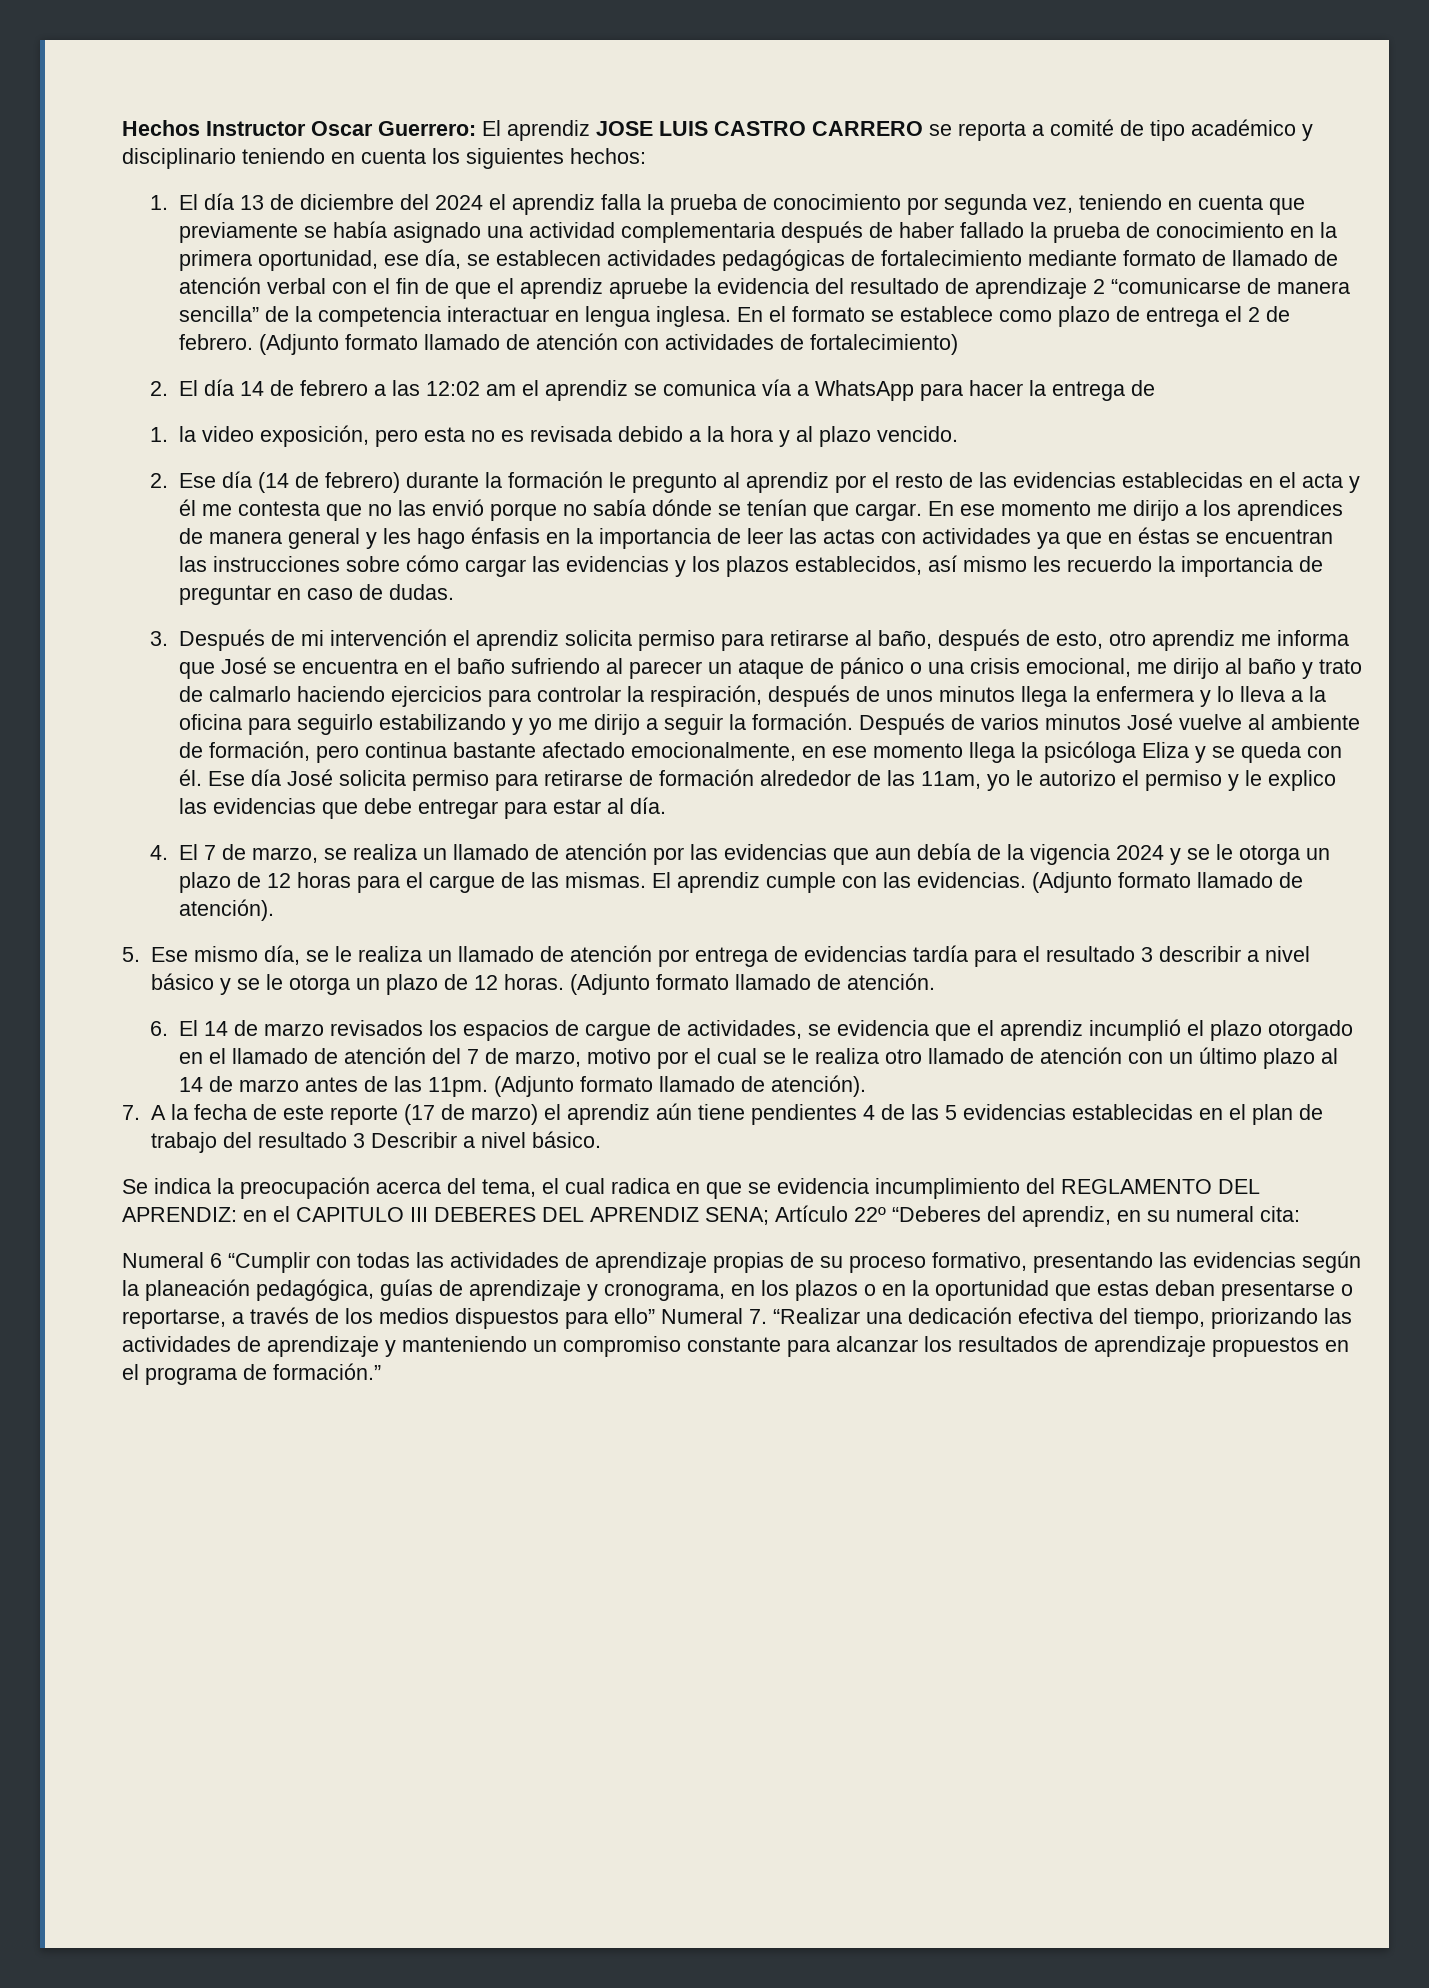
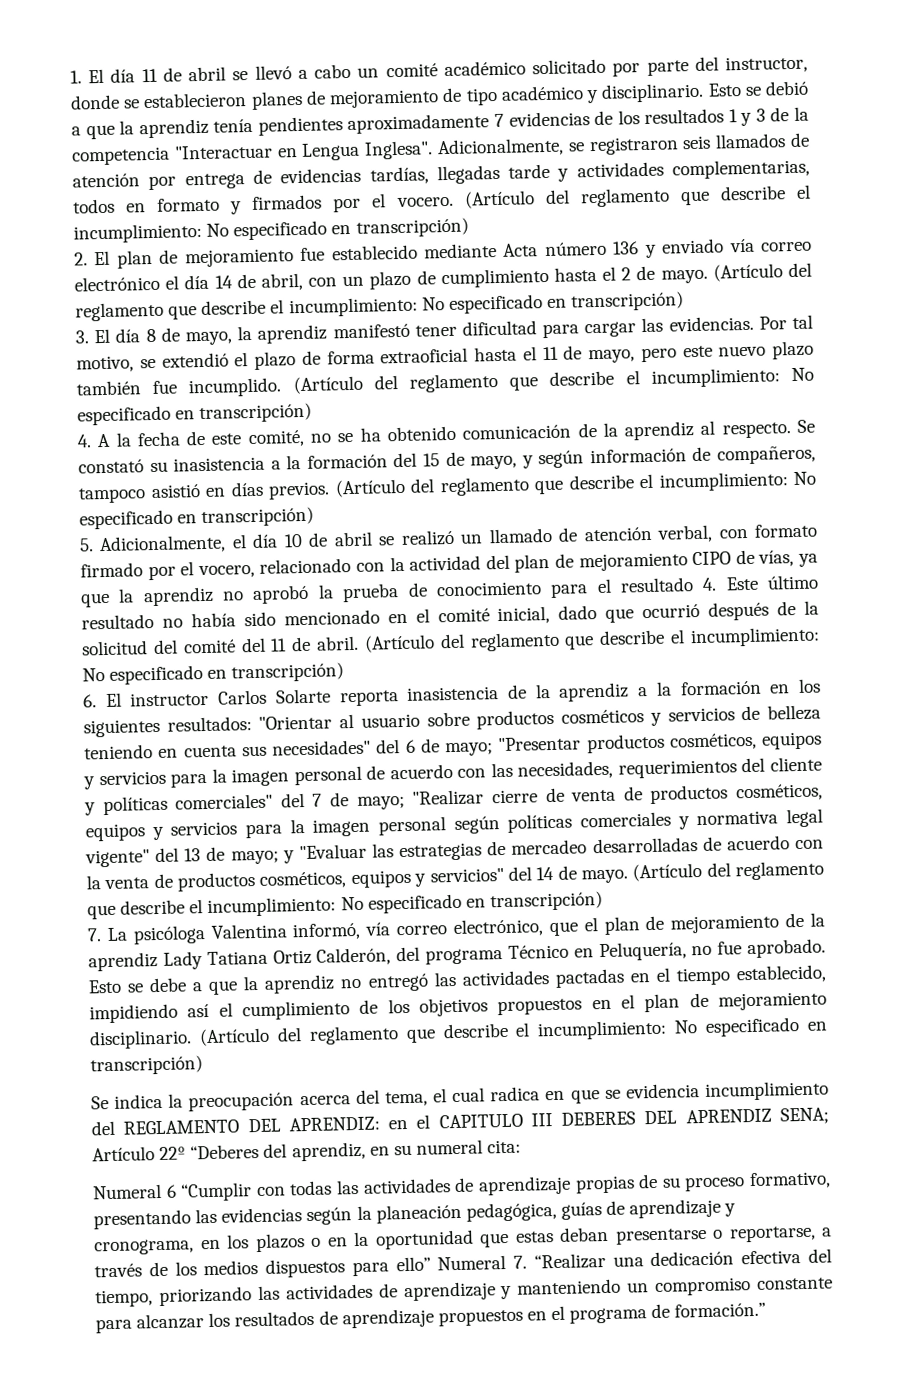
- Hechos Instructor Oscar Guerrero: El aprendiz JOSE LUIS CASTRO CARRERO se reporta a comité de tipo académico y disciplinario teniendo en cuenta los siguientes hechos:
- 1. El día 13 de diciembre del 2024 el aprendiz falla la prueba de conocimiento por segunda vez, teniendo en cuenta que previamente se había asignado una actividad complementaria después de haber fallado la prueba de conocimiento en la primera oportunidad, ese día, se establecen actividades pedagógicas de fortalecimiento mediante formato de llamado de atención verbal con el fin de que el aprendiz apruebe la evidencia del resultado de aprendizaje 2 “comunicarse de manera sencilla” de la competencia interactuar en lengua inglesa. En el formato se establece como plazo de entrega el 2 de febrero. (Adjunto formato llamado de atención con actividades de fortalecimiento)
- 2. El día 14 de febrero a las 12:02 am el aprendiz se comunica vía a WhatsApp para hacer la entrega de
- 1. la video exposición, pero esta no es revisada debido a la hora y al plazo vencido.
- 2. Ese día (14 de febrero) durante la formación le pregunto al aprendiz por el resto de las evidencias establecidas en el acta y él me contesta que no las envió porque no sabía dónde se tenían que cargar. En ese momento me dirijo a los aprendices de manera general y les hago énfasis en la importancia de leer las actas con actividades ya que en éstas se encuentran las instrucciones sobre cómo cargar las evidencias y los plazos establecidos, así mismo les recuerdo la importancia de preguntar en caso de dudas.
- 3. Después de mi intervención el aprendiz solicita permiso para retirarse al baño, después de esto, otro aprendiz me informa que José se encuentra en el baño sufriendo al parecer un ataque de pánico o una crisis emocional, me dirijo al baño y trato de calmarlo haciendo ejercicios para controlar la respiración, después de unos minutos llega la enfermera y lo lleva a la oficina para seguirlo estabilizando y yo me dirijo a seguir la formación. Después de varios minutos José vuelve al ambiente de formación, pero continua bastante afectado emocionalmente, en ese momento llega la psicóloga Eliza y se queda con él. Ese día José solicita permiso para retirarse de formación alrededor de las 11am, yo le autorizo el permiso y le explico las evidencias que debe entregar para estar al día.
- 4. El 7 de marzo, se realiza un llamado de atención por las evidencias que aun debía de la vigencia 2024 y se le otorga un plazo de 12 horas para el cargue de las mismas. El aprendiz cumple con las evidencias. (Adjunto formato llamado de atención).
- 5. Ese mismo día, se le realiza un llamado de atención por entrega de evidencias tardía para el resultado 3 describir a nivel básico y se le otorga un plazo de 12 horas. (Adjunto formato llamado de atención.
- 6. El 14 de marzo revisados los espacios de cargue de actividades, se evidencia que el aprendiz incumplió el plazo otorgado en el llamado de atención del 7 de marzo, motivo por el cual se le realiza otro llamado de atención con un último plazo al 14 de marzo antes de las 11pm. (Adjunto formato llamado de atención).
- 7. A la fecha de este reporte (17 de marzo) el aprendiz aún tiene pendientes 4 de las 5 evidencias establecidas en el plan de trabajo del resultado 3 Describir a nivel básico.
+ 1. El día 11 de abril se llevó a cabo un comité académico solicitado por parte del instructor, donde se establecieron planes de mejoramiento de tipo académico y disciplinario. Esto se debió a que la aprendiz tenía pendientes aproximadamente 7 evidencias de los resultados 1 y 3 de la competencia "Interactuar en Lengua Inglesa". Adicionalmente, se registraron seis llamados de atención por entrega de evidencias tardías, llegadas tarde y actividades complementarias, todos en formato y firmados por el vocero. (Artículo del reglamento que describe el incumplimiento: No especificado en transcripción)
+ 2. El plan de mejoramiento fue establecido mediante Acta número 136 y enviado vía correo electrónico el día 14 de abril, con un plazo de cumplimiento hasta el 2 de mayo. (Artículo del reglamento que describe el incumplimiento: No especificado en transcripción)
+ 3. El día 8 de mayo, la aprendiz manifestó tener dificultad para cargar las evidencias. Por tal motivo, se extendió el plazo de forma extraoficial hasta el 11 de mayo, pero este nuevo plazo también fue incumplido. (Artículo del reglamento que describe el incumplimiento: No especificado en transcripción)
+ 4. A la fecha de este comité, no se ha obtenido comunicación de la aprendiz al respecto. Se constató su inasistencia a la formación del 15 de mayo, y según información de compañeros, tampoco asistió en días previos. (Artículo del reglamento que describe el incumplimiento: No especificado en transcripción)
+ 5. Adicionalmente, el día 10 de abril se realizó un llamado de atención verbal, con formato firmado por el vocero, relacionado con la actividad del plan de mejoramiento CIPO de vías, ya que la aprendiz no aprobó la prueba de conocimiento para el resultado 4. Este último resultado no había sido mencionado en el comité inicial, dado que ocurrió después de la solicitud del comité del 11 de abril. (Artículo del reglamento que describe el incumplimiento: No especificado en transcripción)
+ 6. El instructor Carlos Solarte reporta inasistencia de la aprendiz a la formación en los siguientes resultados: "Orientar al usuario sobre productos cosméticos y servicios de belleza teniendo en cuenta sus necesidades" del 6 de mayo; "Presentar productos cosméticos, equipos y servicios para la imagen personal de acuerdo con las necesidades, requerimientos del cliente y políticas comerciales" del 7 de mayo; "Realizar cierre de venta de productos cosméticos, equipos y servicios para la imagen personal según políticas comerciales y normativa legal vigente" del 13 de mayo; y "Evaluar las estrategias de mercadeo desarrolladas de acuerdo con la venta de productos cosméticos, equipos y servicios" del 14 de mayo. (Artículo del reglamento que describe el incumplimiento: No especificado en transcripción)
+ 7. La psicóloga Valentina informó, vía correo electrónico, que el plan de mejoramiento de la aprendiz Lady Tatiana Ortiz Calderón, del programa Técnico en Peluquería, no fue aprobado. Esto se debe a que la aprendiz no entregó las actividades pactadas en el tiempo establecido, impidiendo así el cumplimiento de los objetivos propuestos en el plan de mejoramiento disciplinario. (Artículo del reglamento que describe el incumplimiento: No especificado en transcripción)

